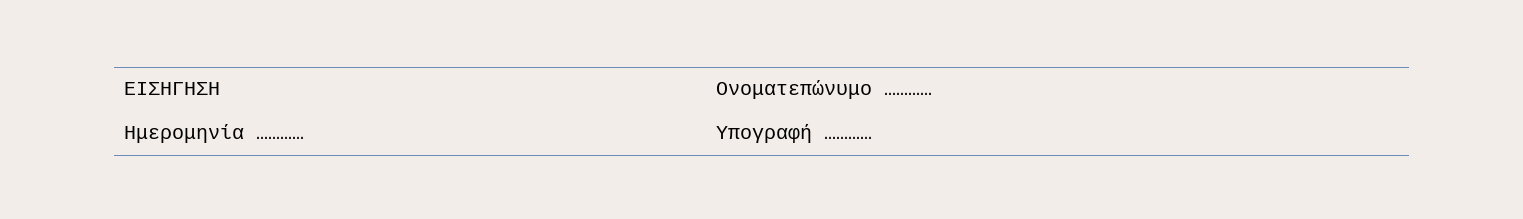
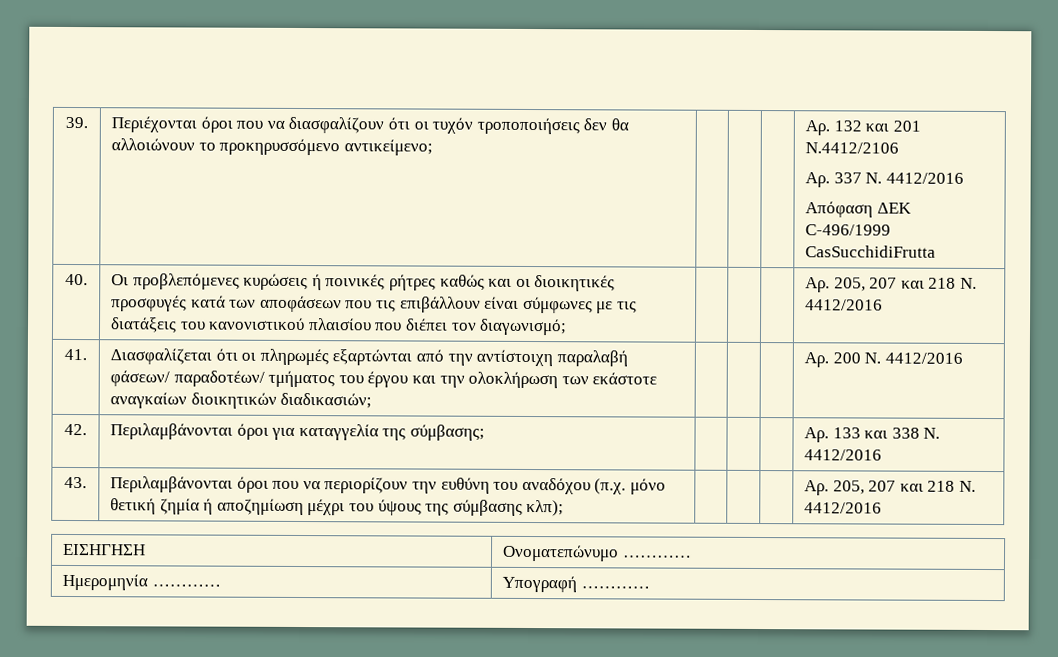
+ 39. | Περιέχονται όροι που να διασφαλίζουν ότι οι τυχόν τροποποιήσεις δεν θα αλλοιώνουν το προκηρυσσόμενο αντικείμενο; | | | | Αρ. 132 και 201 Ν.4412/2106
+ Αρ. 337 Ν. 4412/2016
+ Απόφαση ΔΕΚ C-496/1999 CasSucchidiFrutta
+ 40. | Οι προβλεπόμενες κυρώσεις ή ποινικές ρήτρες καθώς και οι διοικητικές προσφυγές κατά των αποφάσεων που τις επιβάλλουν είναι σύμφωνες με τις διατάξεις του κανονιστικού πλαισίου που διέπει τον διαγωνισμό; | | | | Αρ. 205, 207 και 218 Ν. 4412/2016
+ 41. | Διασφαλίζεται ότι οι πληρωμές εξαρτώνται από την αντίστοιχη παραλαβή φάσεων/ παραδοτέων/ τμήματος του έργου και την ολοκλήρωση των εκάστοτε αναγκαίων διοικητικών διαδικασιών; | | | | Αρ. 200 Ν. 4412/2016
+ 42. | Περιλαμβάνονται όροι για καταγγελία της σύμβασης; | | | | Αρ. 133 και 338 Ν. 4412/2016
+ 43. | Περιλαμβάνονται όροι που να περιορίζουν την ευθύνη του αναδόχου (π.χ. μόνο θετική ζημία ή αποζημίωση μέχρι του ύψους της σύμβασης κλπ); | | | | Αρ. 205, 207 και 218 Ν. 4412/2016

